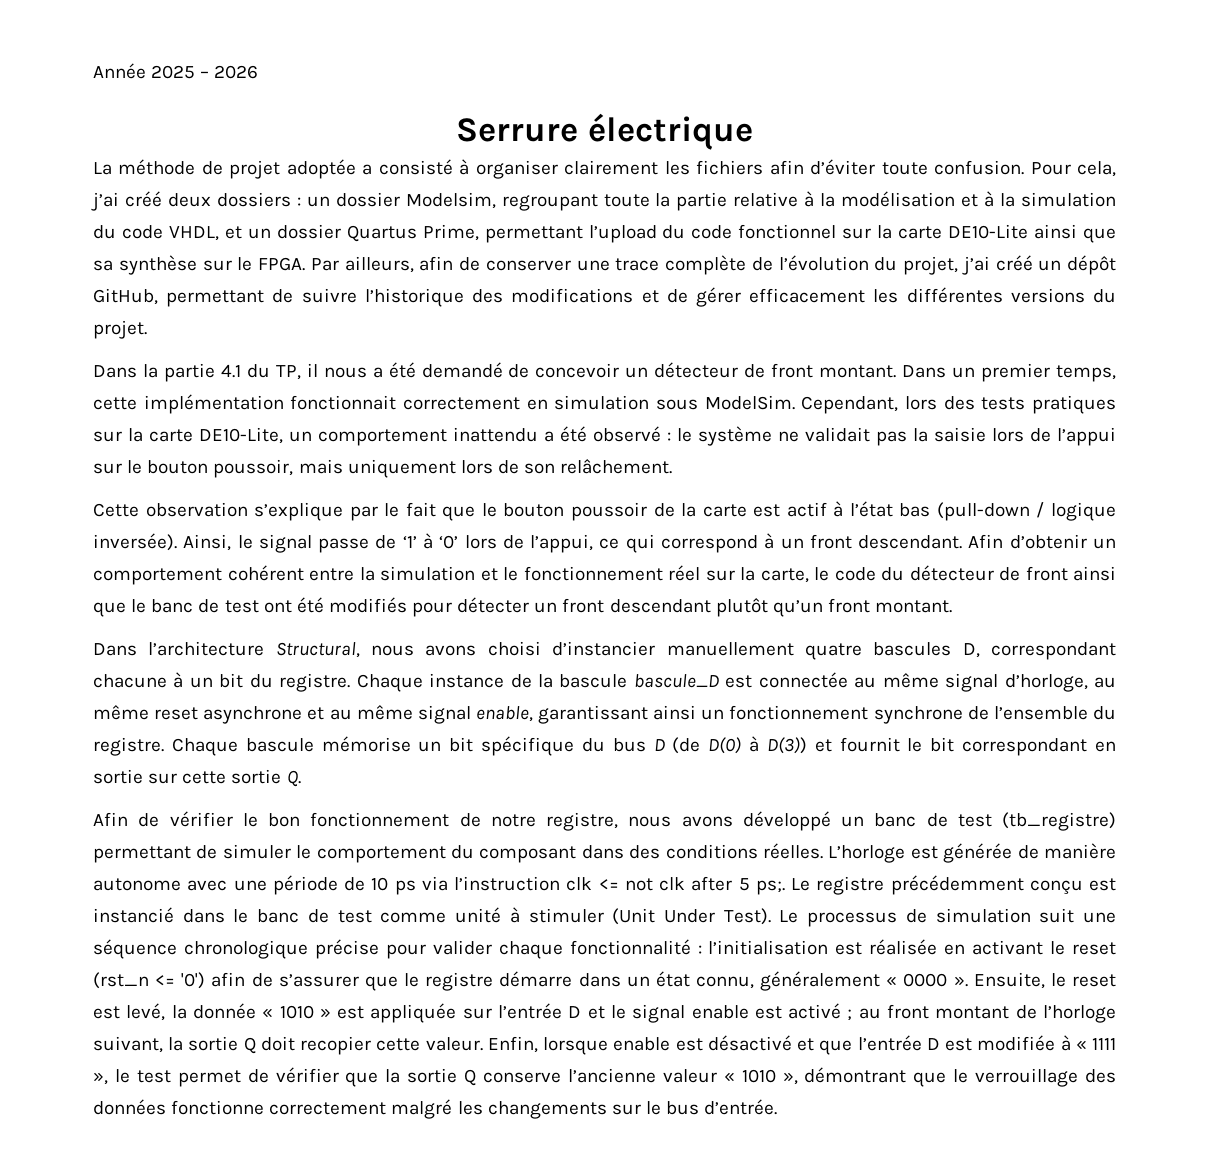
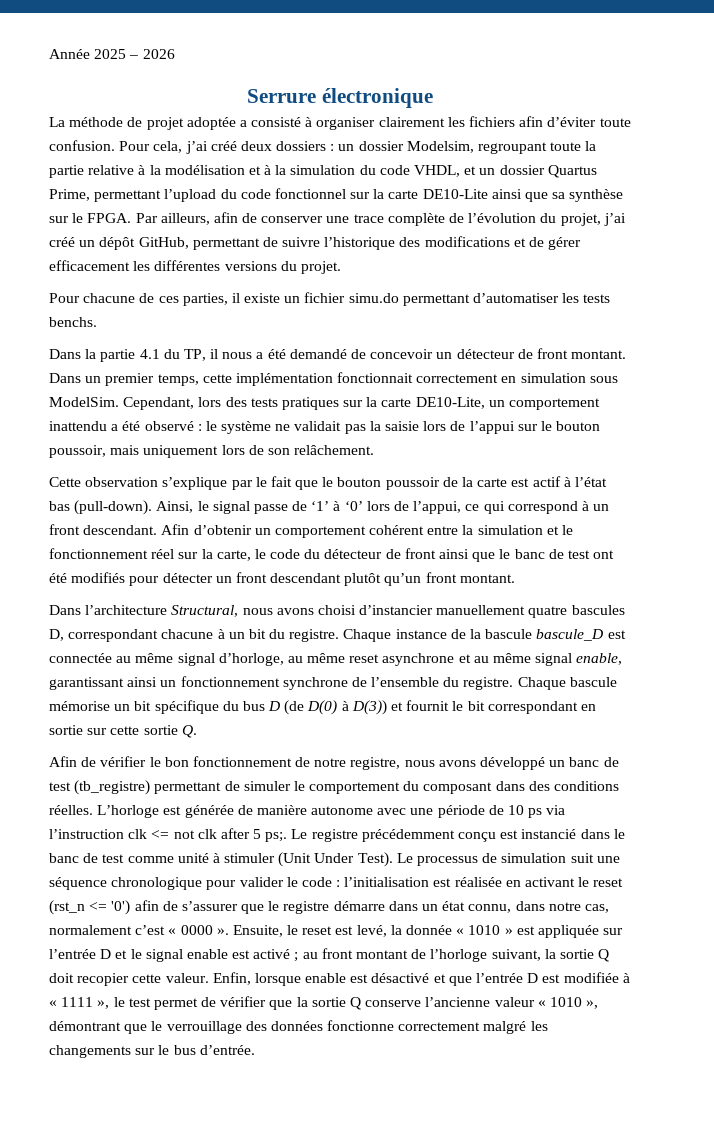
- Serrure électrique
+ Serrure électronique
+ Pour chacune de ces parties, il existe un fichier simu.do permettant d’automatiser les tests benchs.
- Cette observation s’explique par le fait que le bouton poussoir de la carte est actif à l’état bas (pull-down / logique inversée).
+ Cette observation s’explique par le fait que le bouton poussoir de la carte est actif à l’état bas (pull-down).
- Le processus de simulation suit une séquence chronologique précise pour valider chaque fonctionnalité : l’initialisation est réalisée en activant le reset (rst_n <= '0') afin de s’assurer que le registre démarre dans un état connu, généralement « 0000 ».
+ Le processus de simulation suit une séquence chronologique pour valider le code : l’initialisation est réalisée en activant le reset (rst_n <= '0') afin de s’assurer que le registre démarre dans un état connu, dans notre cas, normalement c’est « 0000 ».

